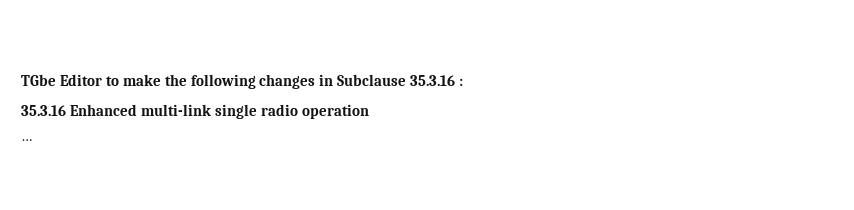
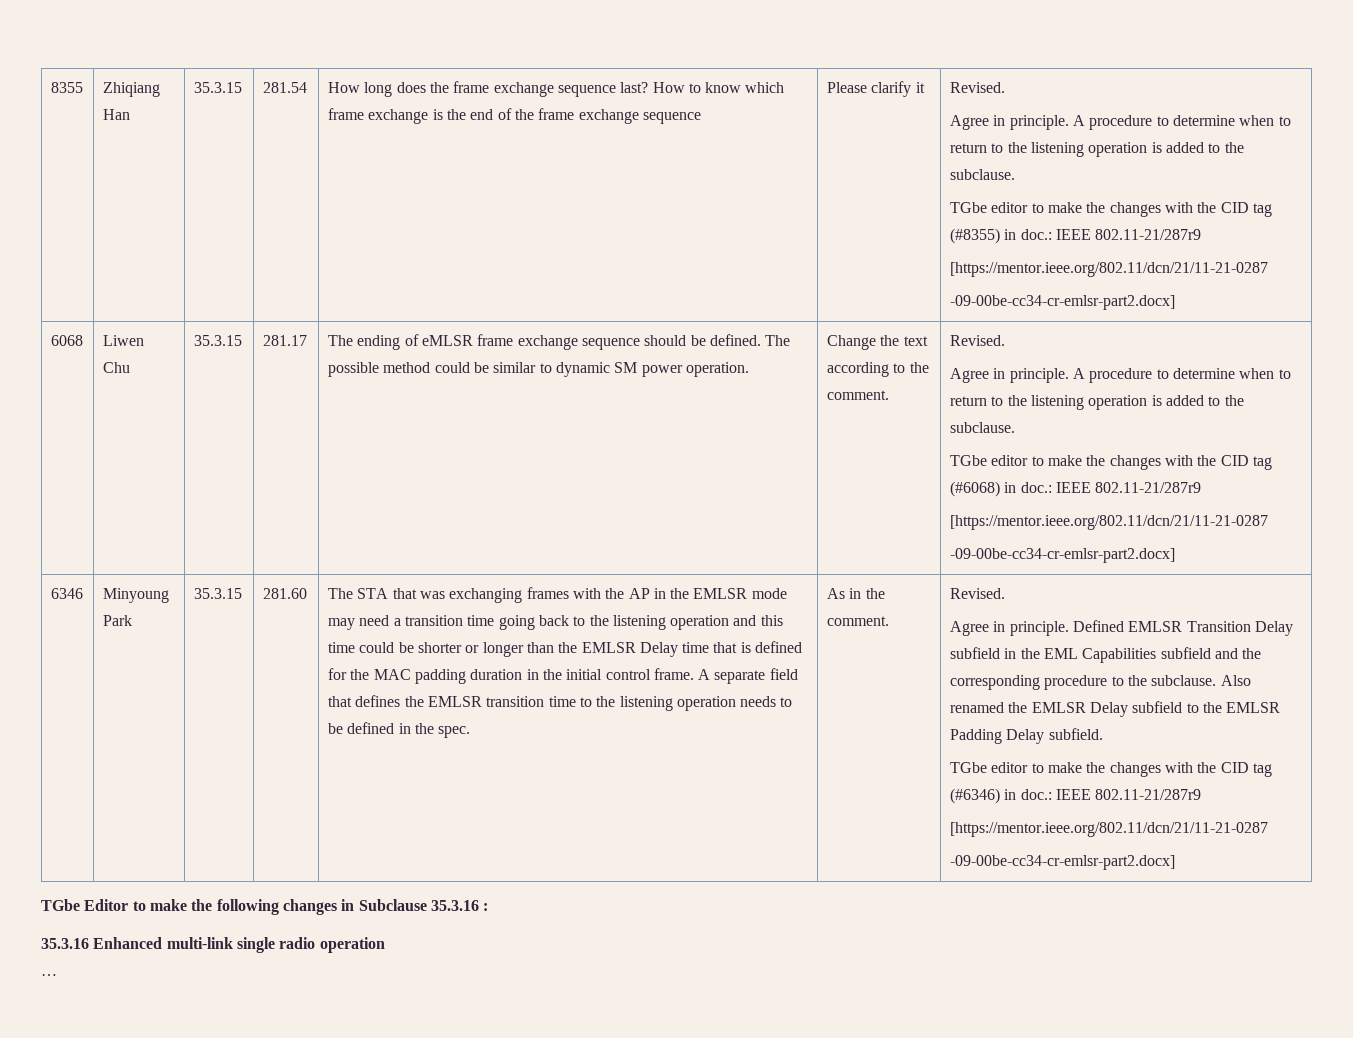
+ 8355 | Zhiqiang Han | 35.3.15 | 281.54 | How long does the frame exchange sequence last? How to know which frame exchange is the end of the frame exchange sequence | Please clarify it | Revised.
+ Agree in principle. A procedure to determine when to return to the listening operation is added to the subclause.
+ TGbe editor to make the changes with the CID tag (#8355) in doc.: IEEE 802.11-21/287r9
+ [https://mentor.ieee.org/802.11/dcn/21/11-21-0287
+ -09-00be-cc34-cr-emlsr-part2.docx]
+ 6068 | Liwen Chu | 35.3.15 | 281.17 | The ending of eMLSR frame exchange sequence should be defined. The possible method could be similar to dynamic SM power operation. | Change the text according to the comment. | Revised.
+ Agree in principle. A procedure to determine when to return to the listening operation is added to the subclause.
+ TGbe editor to make the changes with the CID tag (#6068) in doc.: IEEE 802.11-21/287r9
+ [https://mentor.ieee.org/802.11/dcn/21/11-21-0287
+ -09-00be-cc34-cr-emlsr-part2.docx]
+ 6346 | Minyoung Park | 35.3.15 | 281.60 | The STA that was exchanging frames with the AP in the EMLSR mode may need a transition time going back to the listening operation and this time could be shorter or longer than the EMLSR Delay time that is defined for the MAC padding duration in the initial control frame. A separate field that defines the EMLSR transition time to the listening operation needs to be defined in the spec. | As in the comment. | Revised.
+ Agree in principle. Defined EMLSR Transition Delay subfield in the EML Capabilities subfield and the corresponding procedure to the subclause. Also renamed the EMLSR Delay subfield to the EMLSR Padding Delay subfield.
+ TGbe editor to make the changes with the CID tag (#6346) in doc.: IEEE 802.11-21/287r9
+ [https://mentor.ieee.org/802.11/dcn/21/11-21-0287
+ -09-00be-cc34-cr-emlsr-part2.docx]

